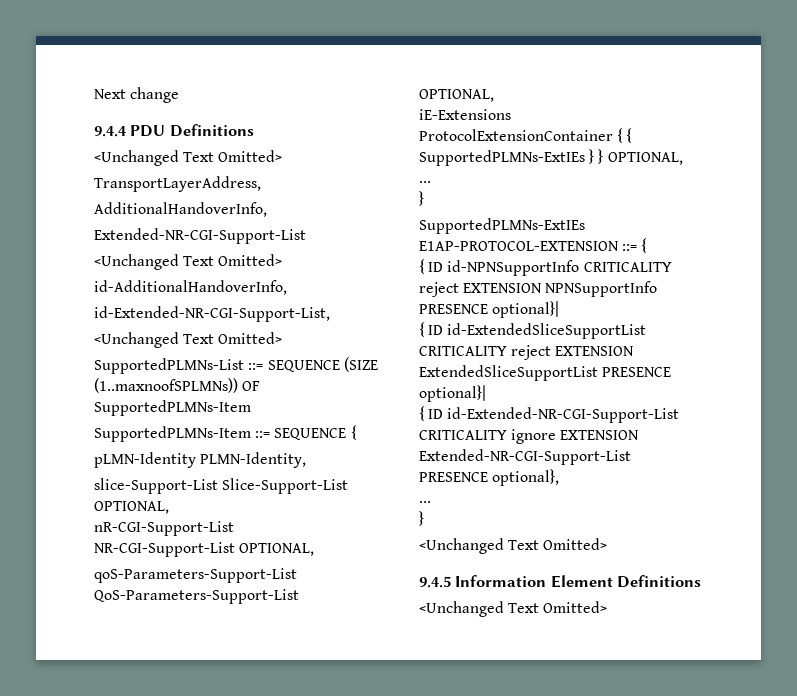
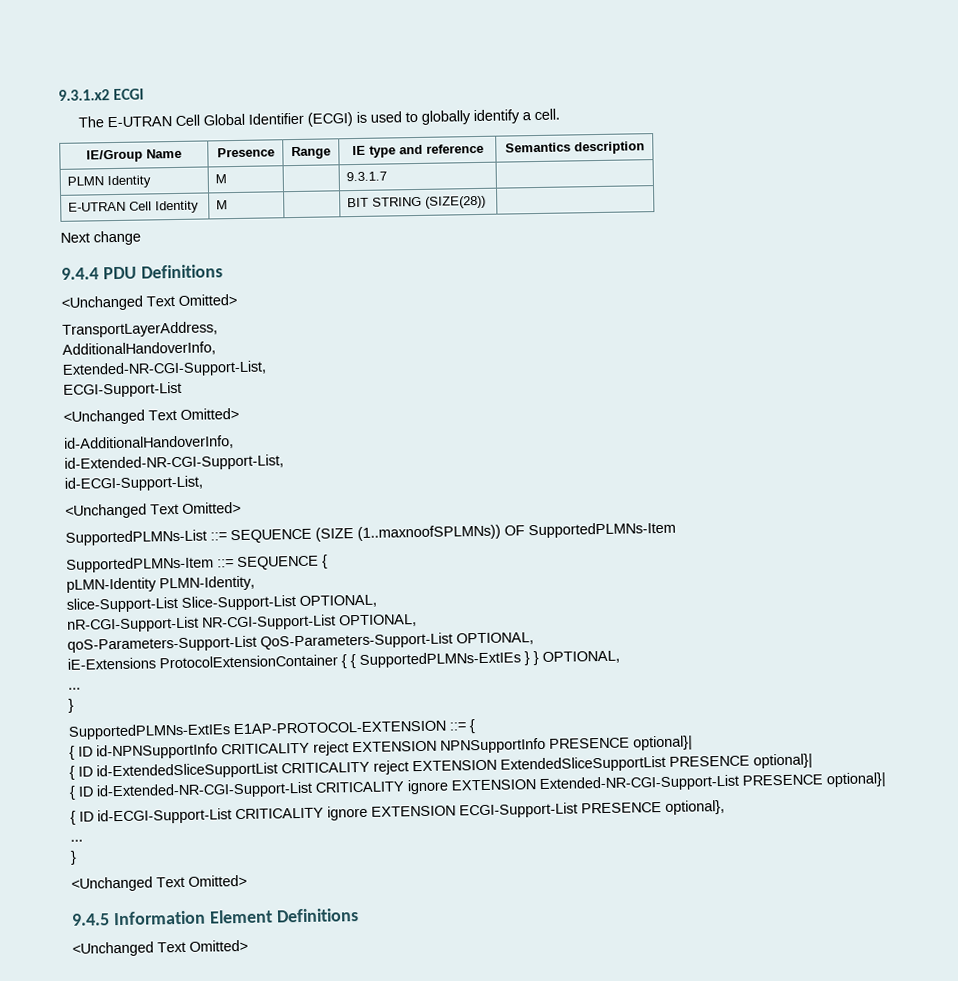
+ 9.3.1.x2 ECGI
+ The E-UTRAN Cell Global Identifier (ECGI) is used to globally identify a cell.
+ IE/Group Name | Presence | Range | IE type and reference | Semantics description
+ PLMN Identity | M | | 9.3.1.7 |
+ E-UTRAN Cell Identity | M | | BIT STRING (SIZE(28)) |
  AdditionalHandoverInfo,
- Extended-NR-CGI-Support-List
+ Extended-NR-CGI-Support-List,
+ ECGI-Support-List
+ id-ECGI-Support-List,
- { ID id-Extended-NR-CGI-Support-List CRITICALITY ignore EXTENSION Extended-NR-CGI-Support-List PRESENCE optional},
+ { ID id-Extended-NR-CGI-Support-List CRITICALITY ignore EXTENSION Extended-NR-CGI-Support-List PRESENCE optional}|
+ { ID id-ECGI-Support-List CRITICALITY ignore EXTENSION ECGI-Support-List PRESENCE optional},

